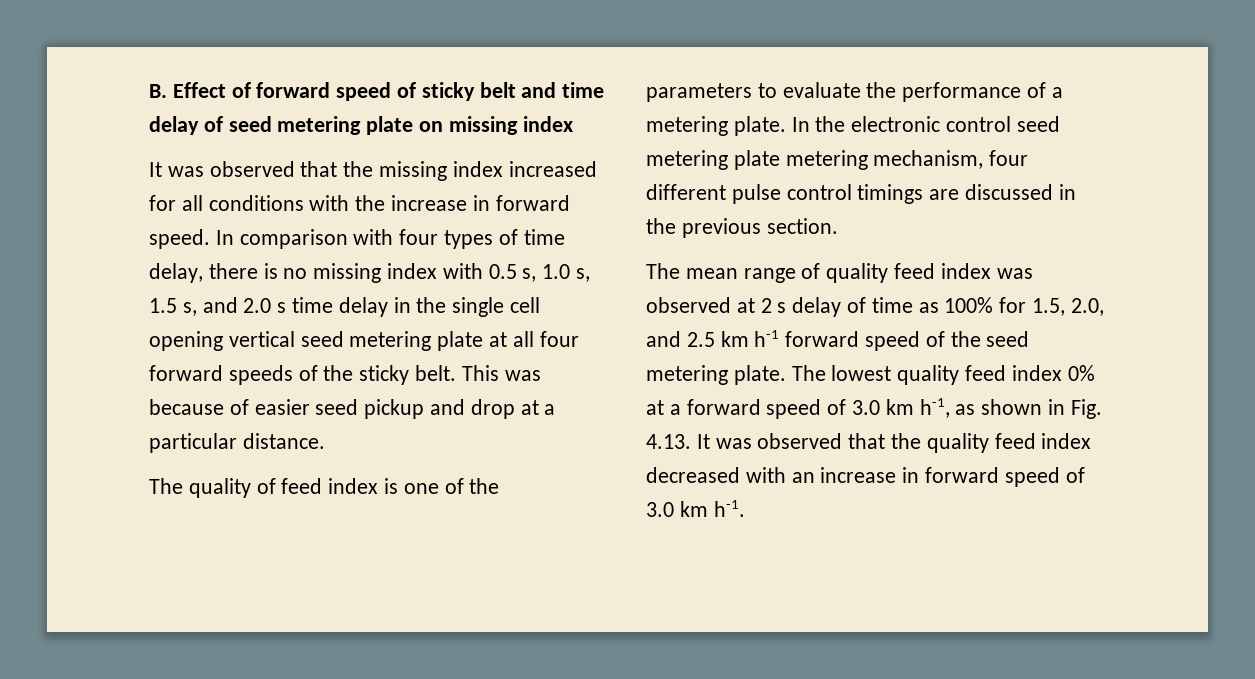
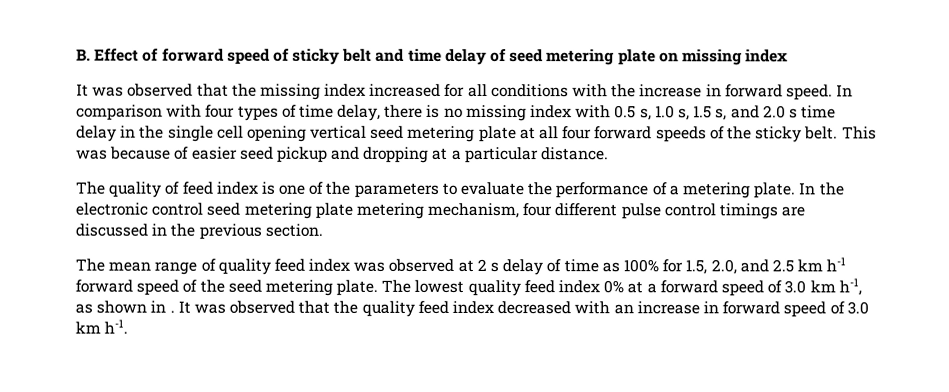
- This was because of easier seed pickup and drop at a particular distance.
+ This was because of easier seed pickup and dropping at a particular distance.
- The lowest quality feed index 0% at a forward speed of 3.0 km h-1, as shown in Fig. 4.13. It was observed that the quality feed index decreased with an increase in forward speed of 3.0 km h-1.
+ The lowest quality feed index 0% at a forward speed of 3.0 km h-1, as shown in . It was observed that the quality feed index decreased with an increase in forward speed of 3.0 km h-1.

